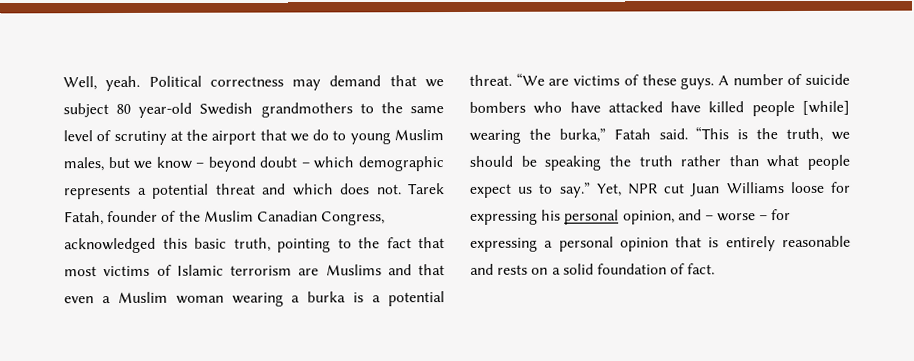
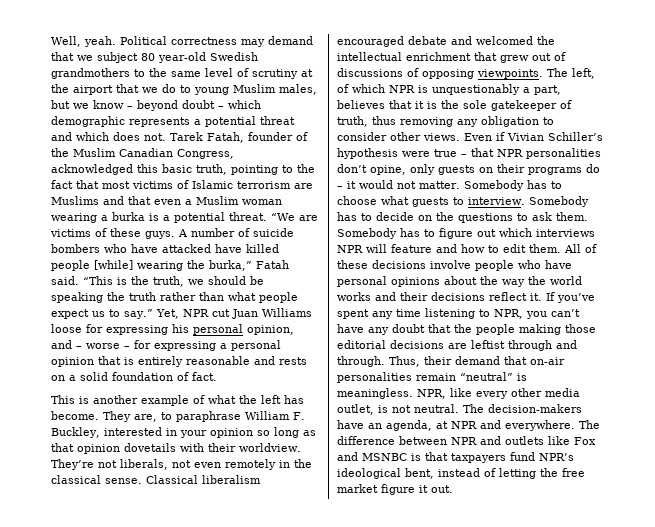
+ This is another example of what the left has become. They are, to paraphrase William F. Buckley, interested in your opinion so long as that opinion dovetails with their worldview. They’re not liberals, not even remotely in the classical sense. Classical liberalism encouraged debate and welcomed the intellectual enrichment that grew out of discussions of opposing viewpoints. The left, of which NPR is unquestionably a part, believes that it is the sole gatekeeper of truth, thus removing any obligation to consider other views. Even if Vivian Schiller’s hypothesis were true – that NPR personalities don’t opine, only guests on their programs do – it would not matter. Somebody has to choose what guests to interview. Somebody has to decide on the questions to ask them. Somebody has to figure out which interviews NPR will feature and how to edit them. All of these decisions involve people who have personal opinions about the way the world works and their decisions reflect it. If you’ve spent any time listening to NPR, you can’t have any doubt that the people making those editorial decisions are leftist through and through. Thus, their demand that on-air personalities remain “neutral” is meaningless. NPR, like every other media outlet, is not neutral. The decision-makers have an agenda, at NPR and everywhere. The difference between NPR and outlets like Fox and MSNBC is that taxpayers fund NPR’s ideological bent, instead of letting the free market figure it out.

